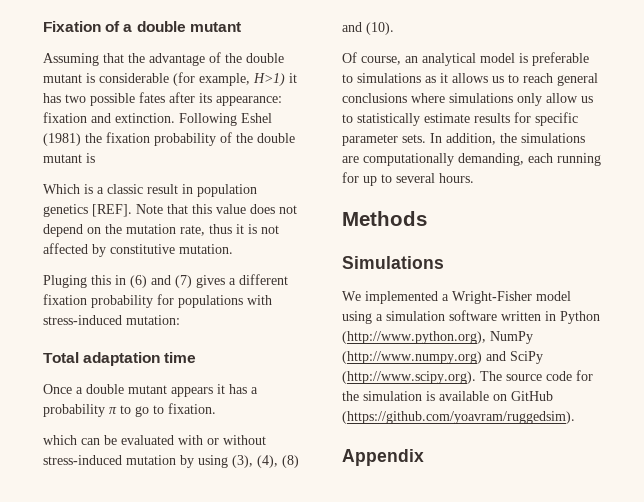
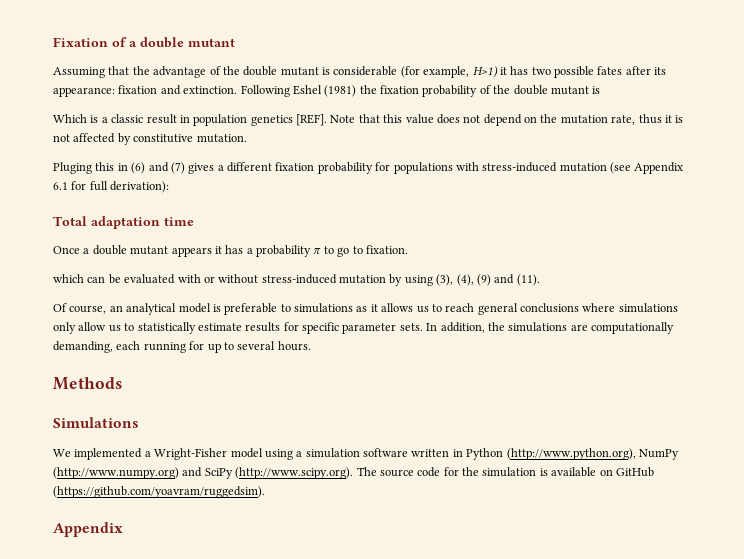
- Pluging this in (6) and (7) gives a different fixation probability for populations with stress-induced mutation:
+ Pluging this in (6) and (7) gives a different fixation probability for populations with stress-induced mutation (see Appendix 6.1 for full derivation):
- which can be evaluated with or without stress-induced mutation by using (3), (4), (8) and (10).
+ which can be evaluated with or without stress-induced mutation by using (3), (4), (9) and (11).

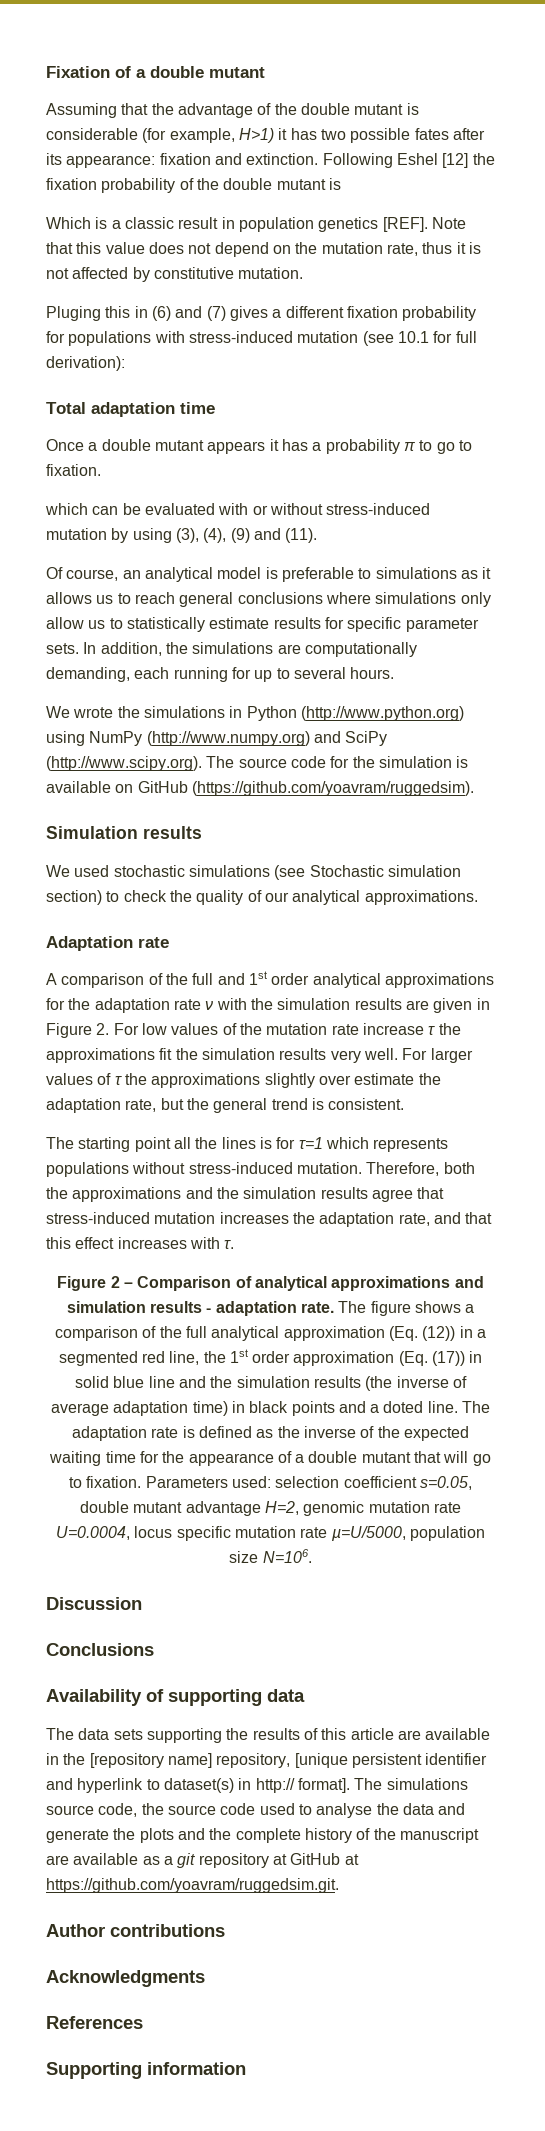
- Following Eshel (1981) the fixation probability of the double mutant is
+ Following Eshel [12] the fixation probability of the double mutant is
- Pluging this in (6) and (7) gives a different fixation probability for populations with stress-induced mutation (see Appendix 6.1 for full derivation):
+ Pluging this in (6) and (7) gives a different fixation probability for populations with stress-induced mutation (see 10.1 for full derivation):
- Methods
- Simulations
- We implemented a Wright-Fisher model using a simulation software written in Python (http://www.python.org), NumPy (http://www.numpy.org) and SciPy (http://www.scipy.org). The source code for the simulation is available on GitHub (https://github.com/yoavram/ruggedsim).
- Appendix
+ We wrote the simulations in Python (http://www.python.org) using NumPy (http://www.numpy.org) and SciPy (http://www.scipy.org). The source code for the simulation is available on GitHub (https://github.com/yoavram/ruggedsim).
+ Simulation results
+ We used stochastic simulations (see Stochastic simulation section) to check the quality of our analytical approximations.
+ Adaptation rate
+ A comparison of the full and 1st order analytical approximations for the adaptation rate ν with the simulation results are given in Figure 2. For low values of the mutation rate increase τ the approximations fit the simulation results very well. For larger values of τ the approximations slightly over estimate the adaptation rate, but the general trend is consistent.
+ The starting point all the lines is for τ=1 which represents populations without stress-induced mutation. Therefore, both the approximations and the simulation results agree that stress-induced mutation increases the adaptation rate, and that this effect increases with τ.
+ Figure 2 – Comparison of analytical approximations and simulation results - adaptation rate. The figure shows a comparison of the full analytical approximation (Eq. (12)) in a segmented red line, the 1st order approximation (Eq. (17)) in solid blue line and the simulation results (the inverse of average adaptation time) in black points and a doted line. The adaptation rate is defined as the inverse of the expected waiting time for the appearance of a double mutant that will go to fixation. Parameters used: selection coefficient s=0.05, double mutant advantage H=2, genomic mutation rate U=0.0004, locus specific mutation rate µ=U/5000, population size N=106.
+ Discussion
+ Conclusions
+ Availability of supporting data
+ The data sets supporting the results of this article are available in the [repository name] repository, [unique persistent identifier and hyperlink to dataset(s) in http:// format]. The simulations source code, the source code used to analyse the data and generate the plots and the complete history of the manuscript are available as a git repository at GitHub at https://github.com/yoavram/ruggedsim.git.
+ Author contributions
+ Acknowledgments
+ References
+ Supporting information

